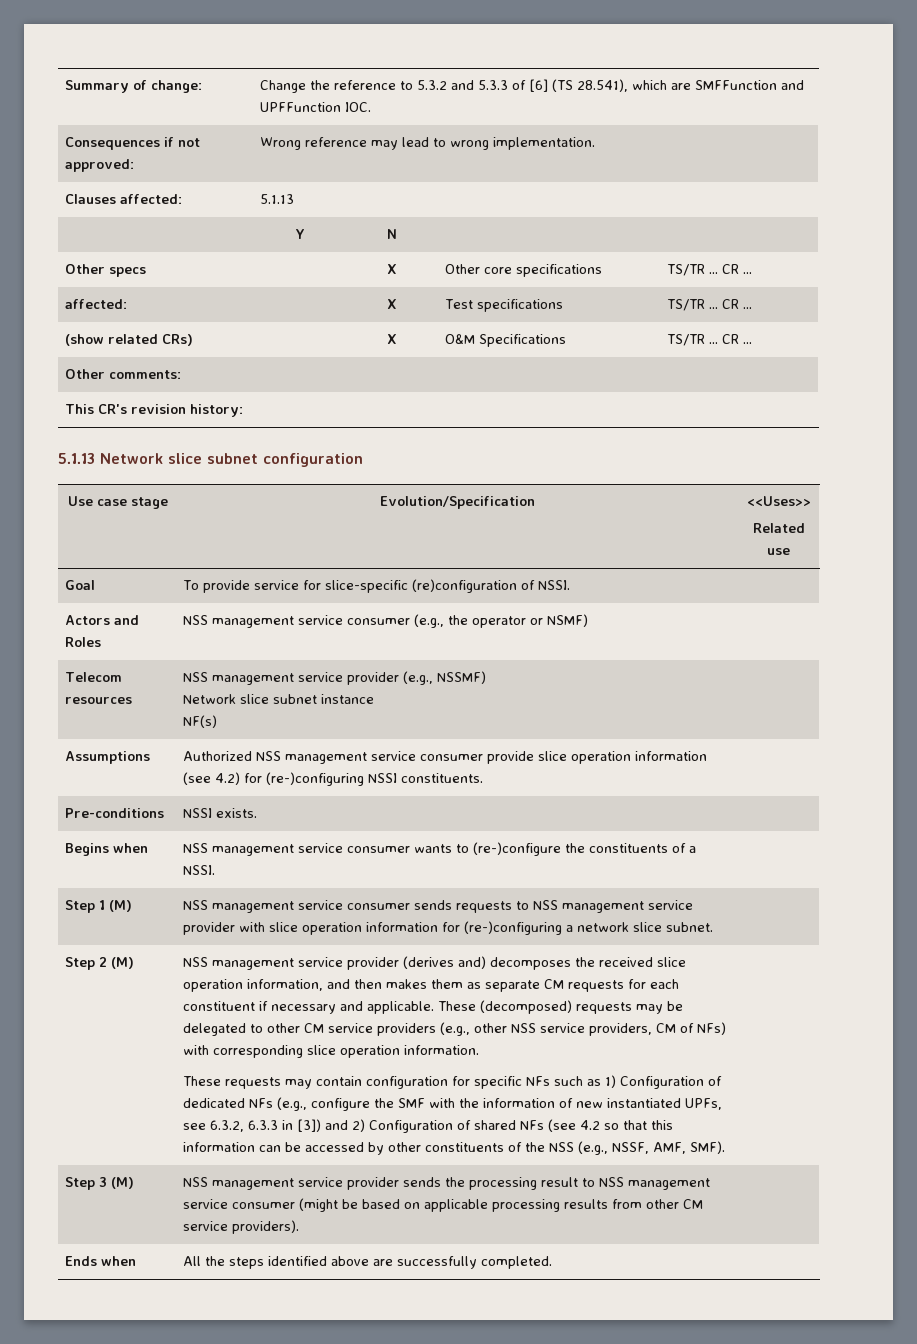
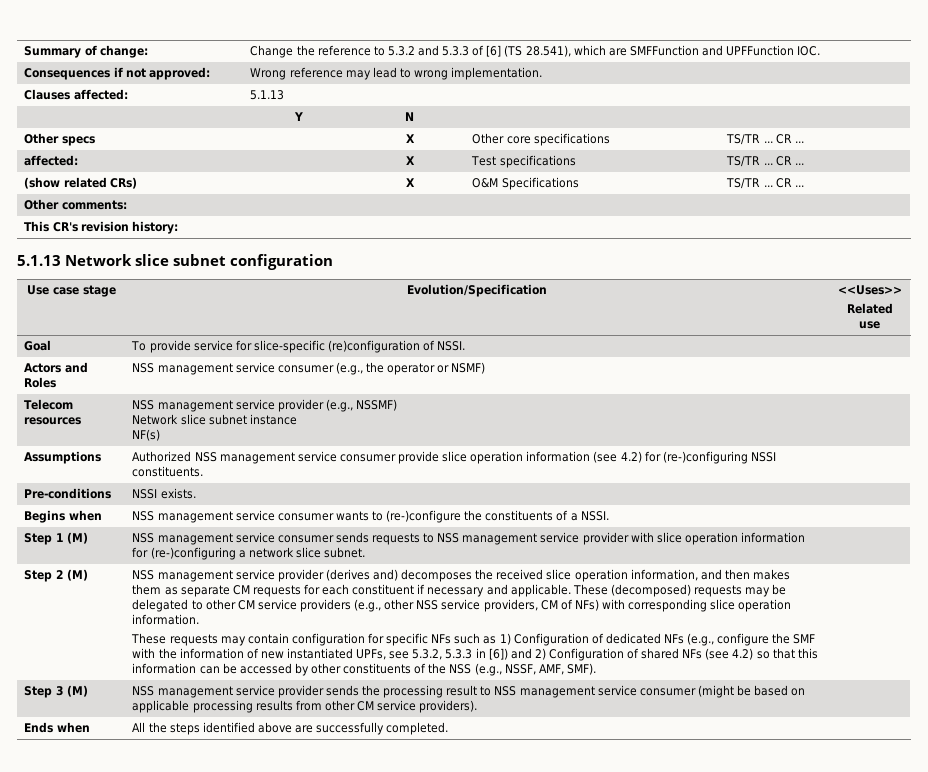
- These requests may contain configuration for specific NFs such as 1) Configuration of dedicated NFs (e.g., configure the SMF with the information of new instantiated UPFs, see 6.3.2, 6.3.3 in [3]) and 2) Configuration of shared NFs (see 4.2 so that this information can be accessed by other constituents of the NSS (e.g., NSSF, AMF, SMF).
+ These requests may contain configuration for specific NFs such as 1) Configuration of dedicated NFs (e.g., configure the SMF with the information of new instantiated UPFs, see 5.3.2, 5.3.3 in [6]) and 2) Configuration of shared NFs (see 4.2) so that this information can be accessed by other constituents of the NSS (e.g., NSSF, AMF, SMF).

